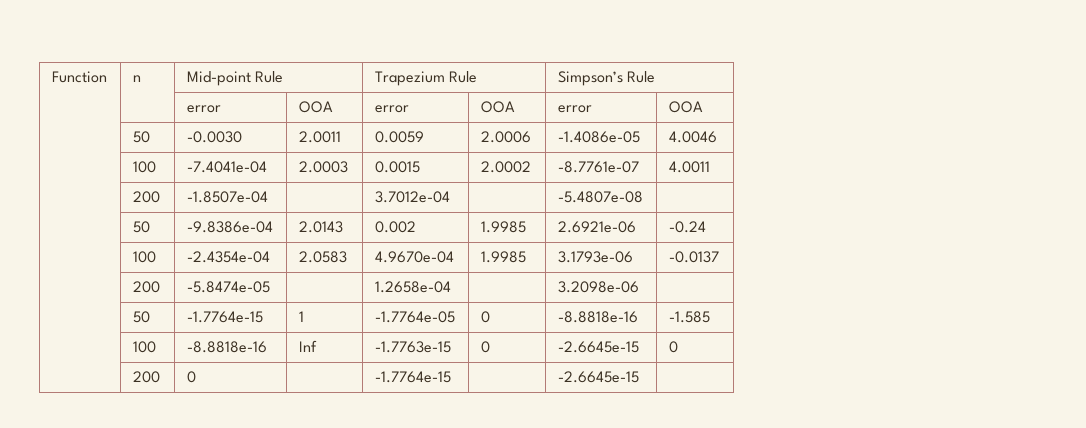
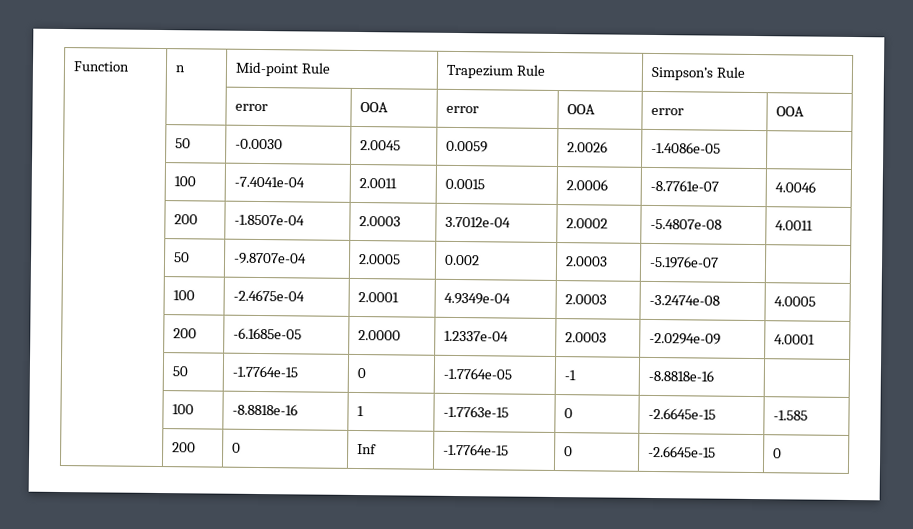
- | 50 | -0.0030 | 2.0011 | 0.0059 | 2.0006 | -1.4086e-05 | 4.0046
+ | 50 | -0.0030 | 2.0045 | 0.0059 | 2.0026 | -1.4086e-05 |
- | 100 | -7.4041e-04 | 2.0003 | 0.0015 | 2.0002 | -8.7761e-07 | 4.0011
+ | 100 | -7.4041e-04 | 2.0011 | 0.0015 | 2.0006 | -8.7761e-07 | 4.0046
- | 200 | -1.8507e-04 | | 3.7012e-04 | | -5.4807e-08 |
- | 50 | -9.8386e-04 | 2.0143 | 0.002 | 1.9985 | 2.6921e-06 | -0.24
- | 100 | -2.4354e-04 | 2.0583 | 4.9670e-04 | 1.9985 | 3.1793e-06 | -0.0137
- | 200 | -5.8474e-05 | | 1.2658e-04 | | 3.2098e-06 |
+ | 200 | -1.8507e-04 | 2.0003 | 3.7012e-04 | 2.0002 | -5.4807e-08 | 4.0011
+ | 50 | -9.8707e-04 | 2.0005 | 0.002 | 2.0003 | -5.1976e-07 |
+ | 100 | -2.4675e-04 | 2.0001 | 4.9349e-04 | 2.0003 | -3.2474e-08 | 4.0005
+ | 200 | -6.1685e-05 | 2.0000 | 1.2337e-04 | 2.0003 | -2.0294e-09 | 4.0001
- | 50 | -1.7764e-15 | 1 | -1.7764e-05 | 0 | -8.8818e-16 | -1.585
+ | 50 | -1.7764e-15 | 0 | -1.7764e-05 | -1 | -8.8818e-16 |
- | 100 | -8.8818e-16 | Inf | -1.7763e-15 | 0 | -2.6645e-15 | 0
+ | 100 | -8.8818e-16 | 1 | -1.7763e-15 | 0 | -2.6645e-15 | -1.585
- | 200 | 0 | | -1.7764e-15 | | -2.6645e-15 |
+ | 200 | 0 | Inf | -1.7764e-15 | 0 | -2.6645e-15 | 0

